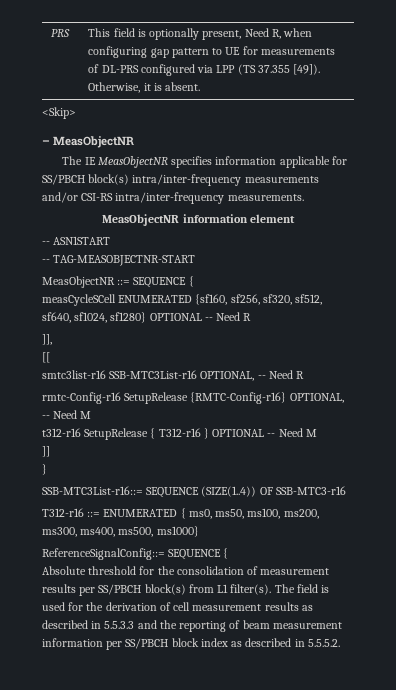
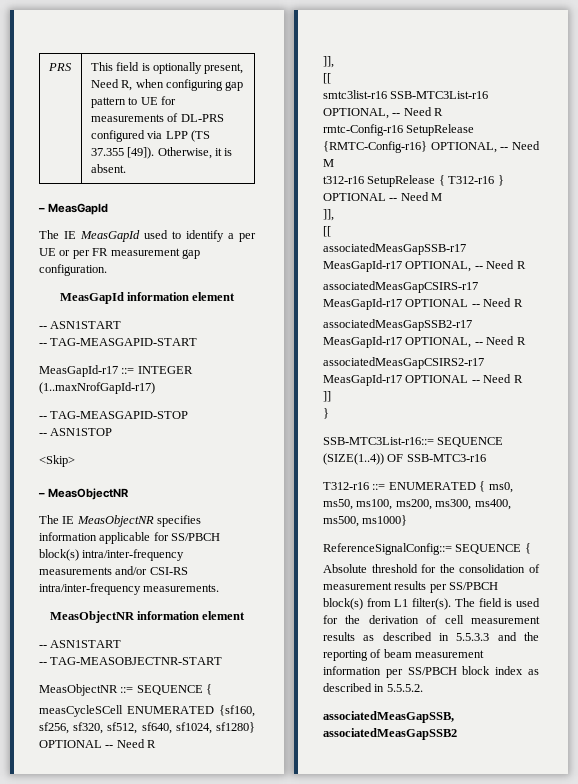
+ – MeasGapId
+ The IE MeasGapId used to identify a per UE or per FR measurement gap configuration.
+ MeasGapId information element
+ -- ASN1START
+ -- TAG-MEASGAPID-START
+ MeasGapId-r17 ::= INTEGER (1..maxNrofGapId-r17)
+ -- TAG-MEASGAPID-STOP
+ -- ASN1STOP
  t312-r16 SetupRelease { T312-r16 } OPTIONAL -- Need M
+ ]],
+ [[
+ associatedMeasGapSSB-r17 MeasGapId-r17 OPTIONAL, -- Need R
+ associatedMeasGapCSIRS-r17 MeasGapId-r17 OPTIONAL -- Need R
+ associatedMeasGapSSB2-r17 MeasGapId-r17 OPTIONAL, -- Need R
+ associatedMeasGapCSIRS2-r17 MeasGapId-r17 OPTIONAL -- Need R
+ associatedMeasGapSSB, associatedMeasGapSSB2

